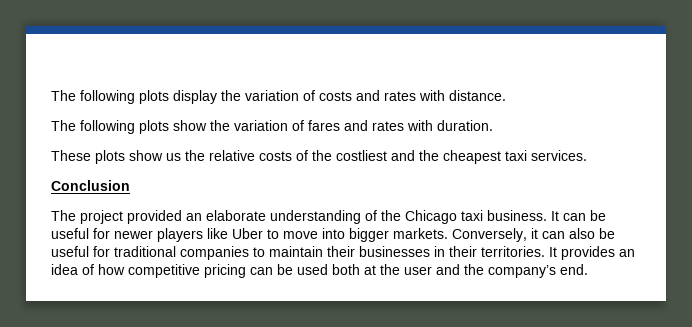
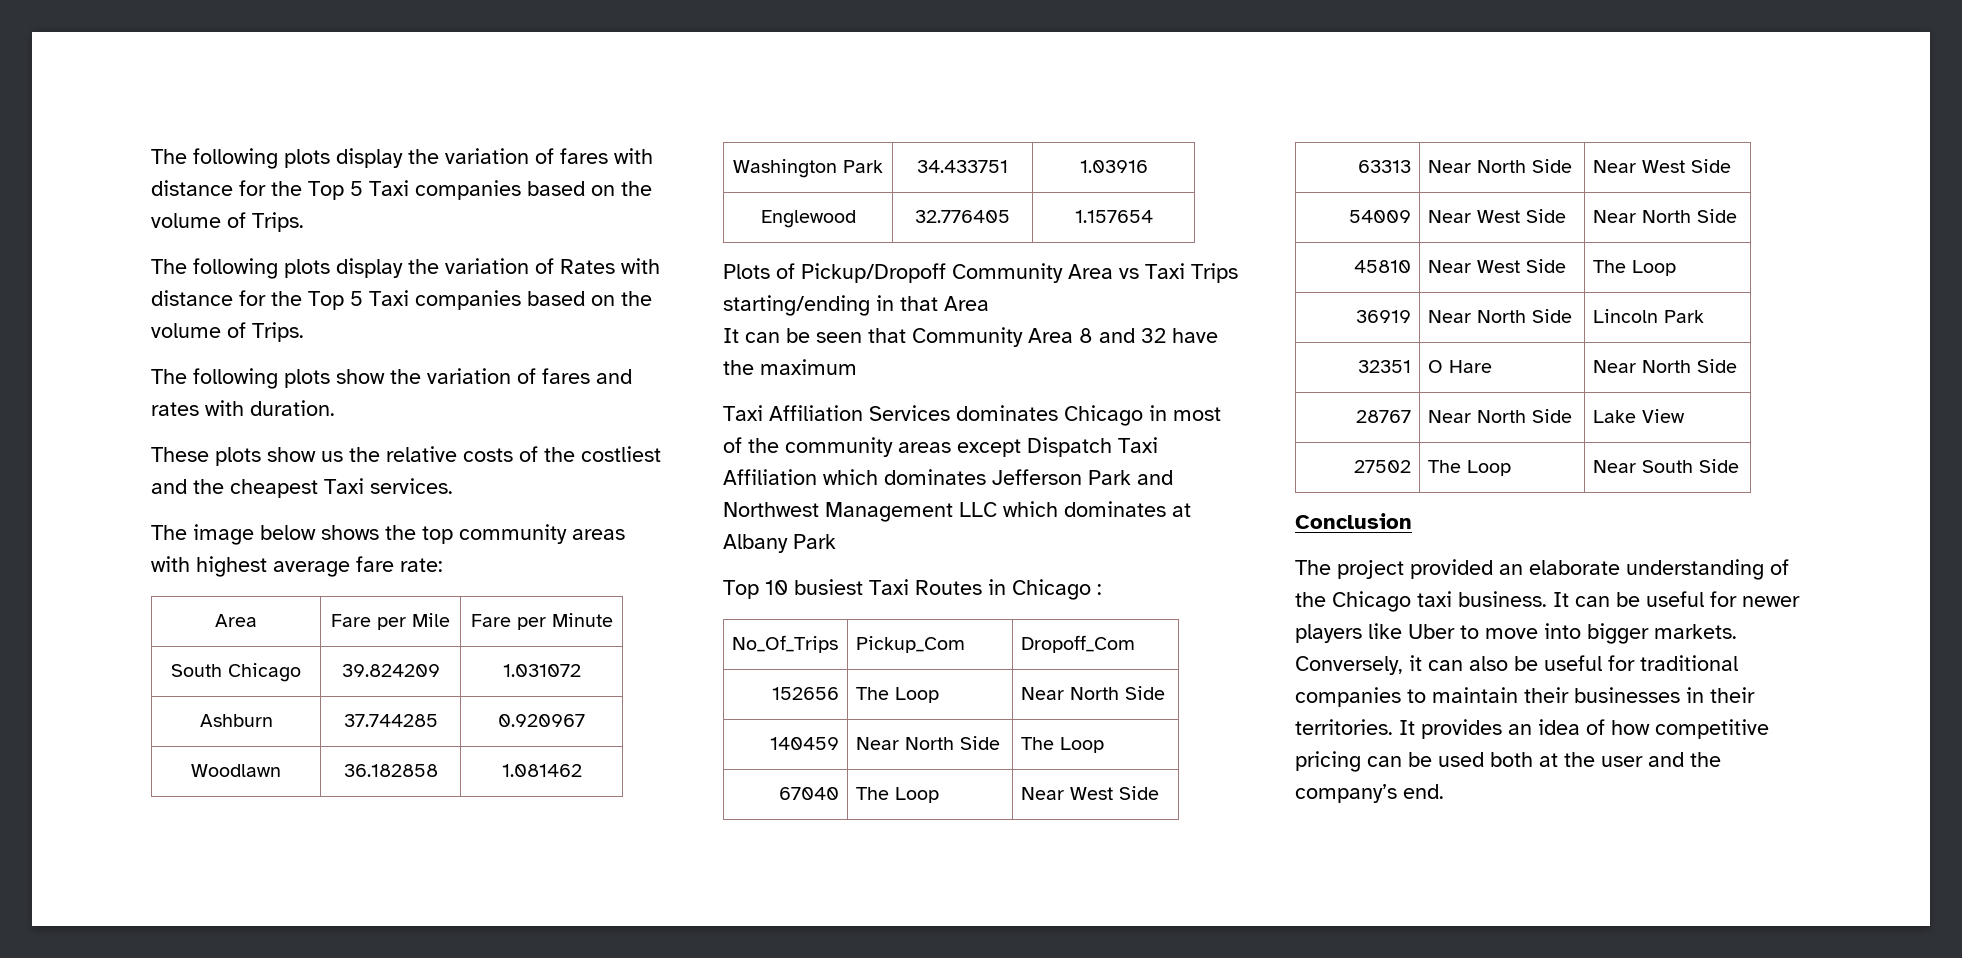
- The following plots display the variation of costs and rates with distance.
+ The following plots display the variation of fares with distance for the Top 5 Taxi companies based on the volume of Trips.
+ The following plots display the variation of Rates with distance for the Top 5 Taxi companies based on the volume of Trips.
- These plots show us the relative costs of the costliest and the cheapest taxi services.
+ These plots show us the relative costs of the costliest and the cheapest Taxi services.
+ The image below shows the top community areas with highest average fare rate:
+ Area | Fare per Mile | Fare per Minute
+ South Chicago | 39.824209 | 1.031072
+ Ashburn | 37.744285 | 0.920967
+ Woodlawn | 36.182858 | 1.081462
+ Washington Park | 34.433751 | 1.03916
+ Englewood | 32.776405 | 1.157654
+ Plots of Pickup/Dropoff Community Area vs Taxi Trips starting/ending in that Area
+ It can be seen that Community Area 8 and 32 have the maximum
+ Taxi Affiliation Services dominates Chicago in most of the community areas except Dispatch Taxi Affiliation which dominates Jefferson Park and Northwest Management LLC which dominates at Albany Park
+ Top 10 busiest Taxi Routes in Chicago :
+ No_Of_Trips | Pickup_Com | Dropoff_Com
+ 152656 | The Loop | Near North Side
+ 140459 | Near North Side | The Loop
+ 67040 | The Loop | Near West Side
+ 63313 | Near North Side | Near West Side
+ 54009 | Near West Side | Near North Side
+ 45810 | Near West Side | The Loop
+ 36919 | Near North Side | Lincoln Park
+ 32351 | O Hare | Near North Side
+ 28767 | Near North Side | Lake View
+ 27502 | The Loop | Near South Side

